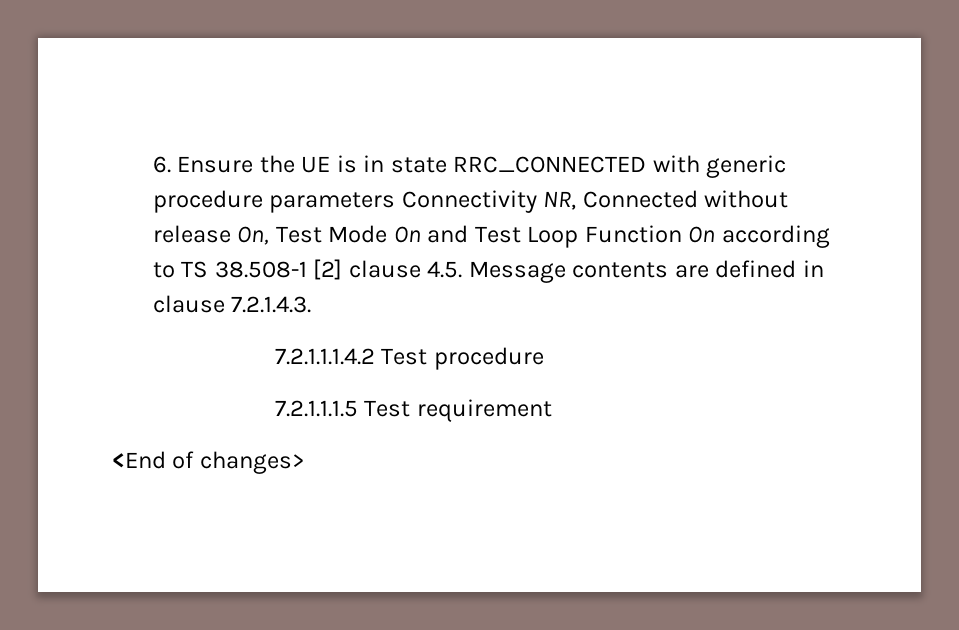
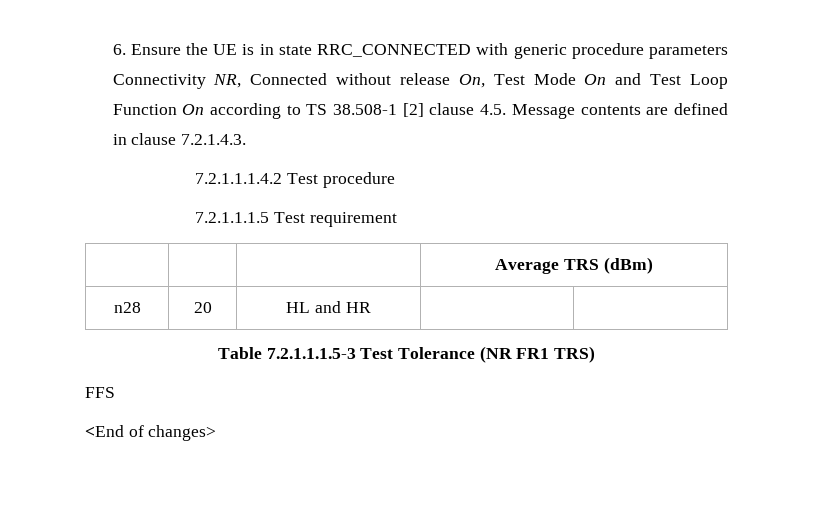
+ | | | Average TRS (dBm)
+ n28 | 20 | HL and HR | |
+ Table 7.2.1.1.1.5-3 Test Tolerance (NR FR1 TRS)
+ FFS

